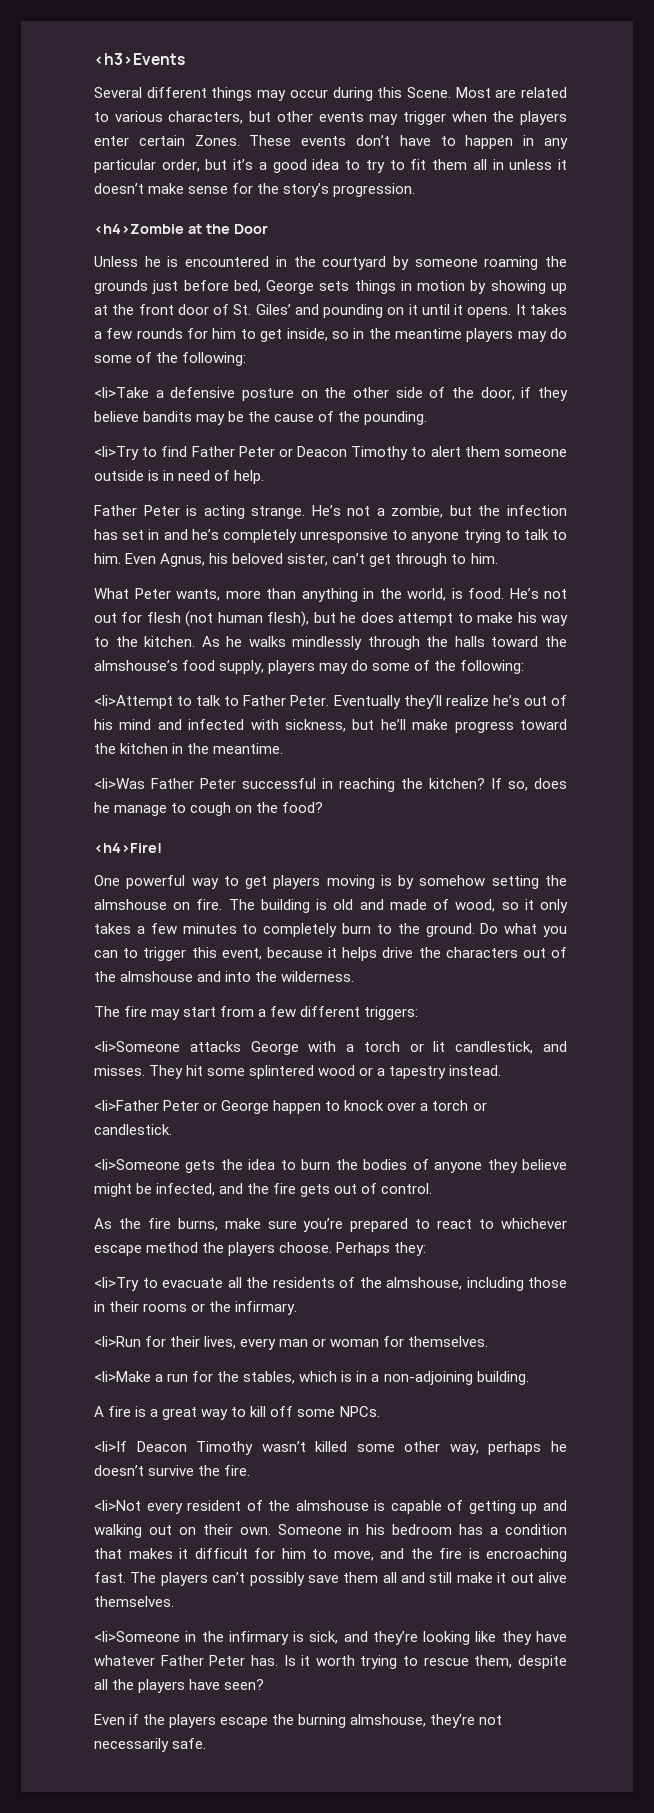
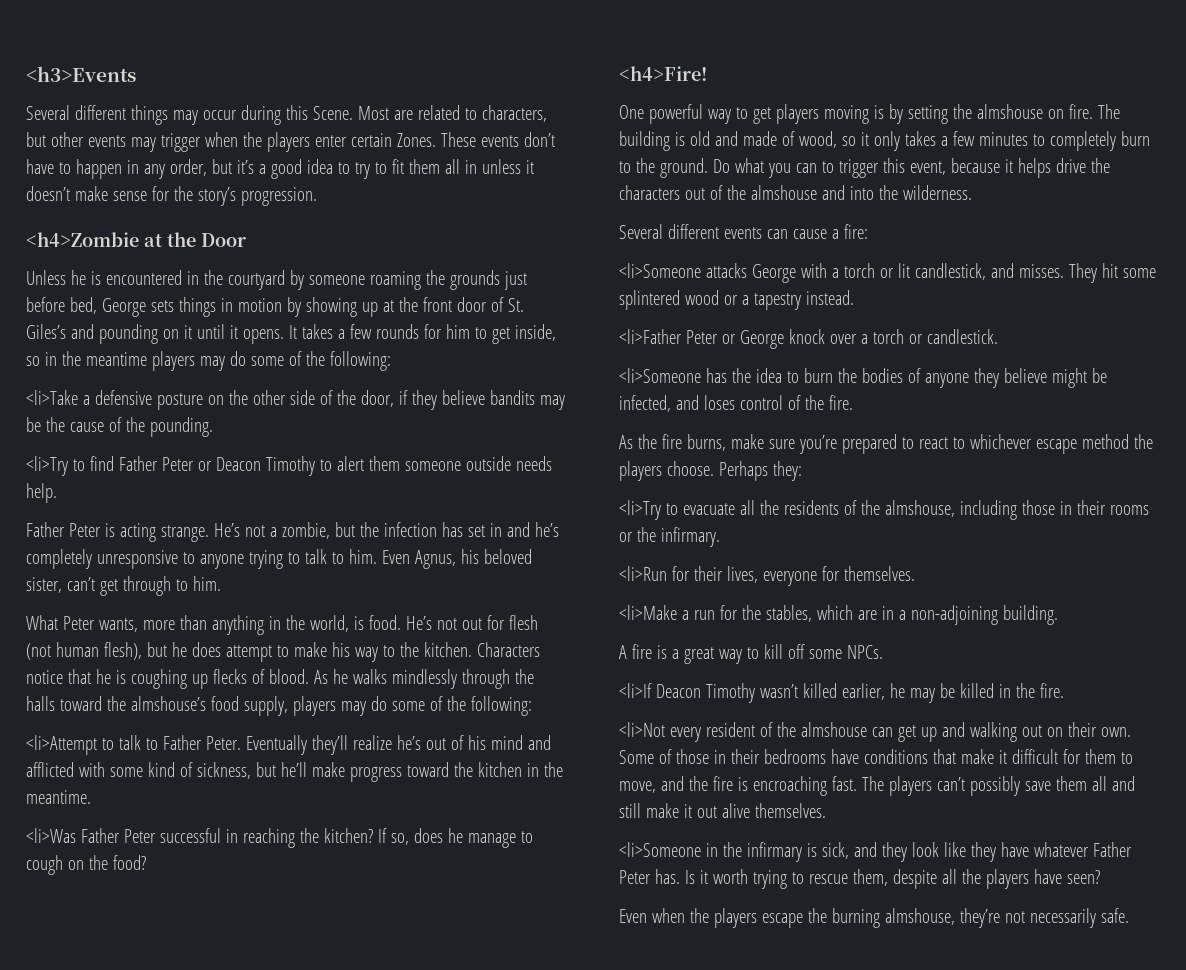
- Most are related to various characters, but other events may trigger when the players enter certain Zones.
+ Most are related to characters, but other events may trigger when the players enter certain Zones.
- These events don’t have to happen in any particular order, but it’s a good idea to try to fit them all in unless it doesn’t make sense for the story’s progression.
+ These events don’t have to happen in any order, but it’s a good idea to try to fit them all in unless it doesn’t make sense for the story’s progression.
- Unless he is encountered in the courtyard by someone roaming the grounds just before bed, George sets things in motion by showing up at the front door of St. Giles’ and pounding on it until it opens.
+ Unless he is encountered in the courtyard by someone roaming the grounds just before bed, George sets things in motion by showing up at the front door of St. Giles’s and pounding on it until it opens.
- <li>Try to find Father Peter or Deacon Timothy to alert them someone outside is in need of help.
+ <li>Try to find Father Peter or Deacon Timothy to alert them someone outside needs help.
+ Characters notice that he is coughing up flecks of blood.
- Eventually they’ll realize he’s out of his mind and infected with sickness, but he’ll make progress toward the kitchen in the meantime.
+ Eventually they’ll realize he’s out of his mind and afflicted with some kind of sickness, but he’ll make progress toward the kitchen in the meantime.
- One powerful way to get players moving is by somehow setting the almshouse on fire.
+ One powerful way to get players moving is by setting the almshouse on fire.
- The fire may start from a few different triggers:
+ Several different events can cause a fire:
- <li>Father Peter or George happen to knock over a torch or candlestick.
+ <li>Father Peter or George knock over a torch or candlestick.
- <li>Someone gets the idea to burn the bodies of anyone they believe might be infected, and the fire gets out of control.
+ <li>Someone has the idea to burn the bodies of anyone they believe might be infected, and loses control of the fire.
- <li>Run for their lives, every man or woman for themselves.
+ <li>Run for their lives, everyone for themselves.
- <li>Make a run for the stables, which is in a non-adjoining building.
+ <li>Make a run for the stables, which are in a non-adjoining building.
- <li>If Deacon Timothy wasn’t killed some other way, perhaps he doesn’t survive the fire.
+ <li>If Deacon Timothy wasn’t killed earlier, he may be killed in the fire.
- <li>Not every resident of the almshouse is capable of getting up and walking out on their own.
+ <li>Not every resident of the almshouse can get up and walking out on their own.
- Someone in his bedroom has a condition that makes it difficult for him to move, and the fire is encroaching fast.
+ Some of those in their bedrooms have conditions that make it difficult for them to move, and the fire is encroaching fast.
- <li>Someone in the infirmary is sick, and they’re looking like they have whatever Father Peter has.
+ <li>Someone in the infirmary is sick, and they look like they have whatever Father Peter has.
- Even if the players escape the burning almshouse, they’re not necessarily safe.
+ Even when the players escape the burning almshouse, they’re not necessarily safe.

